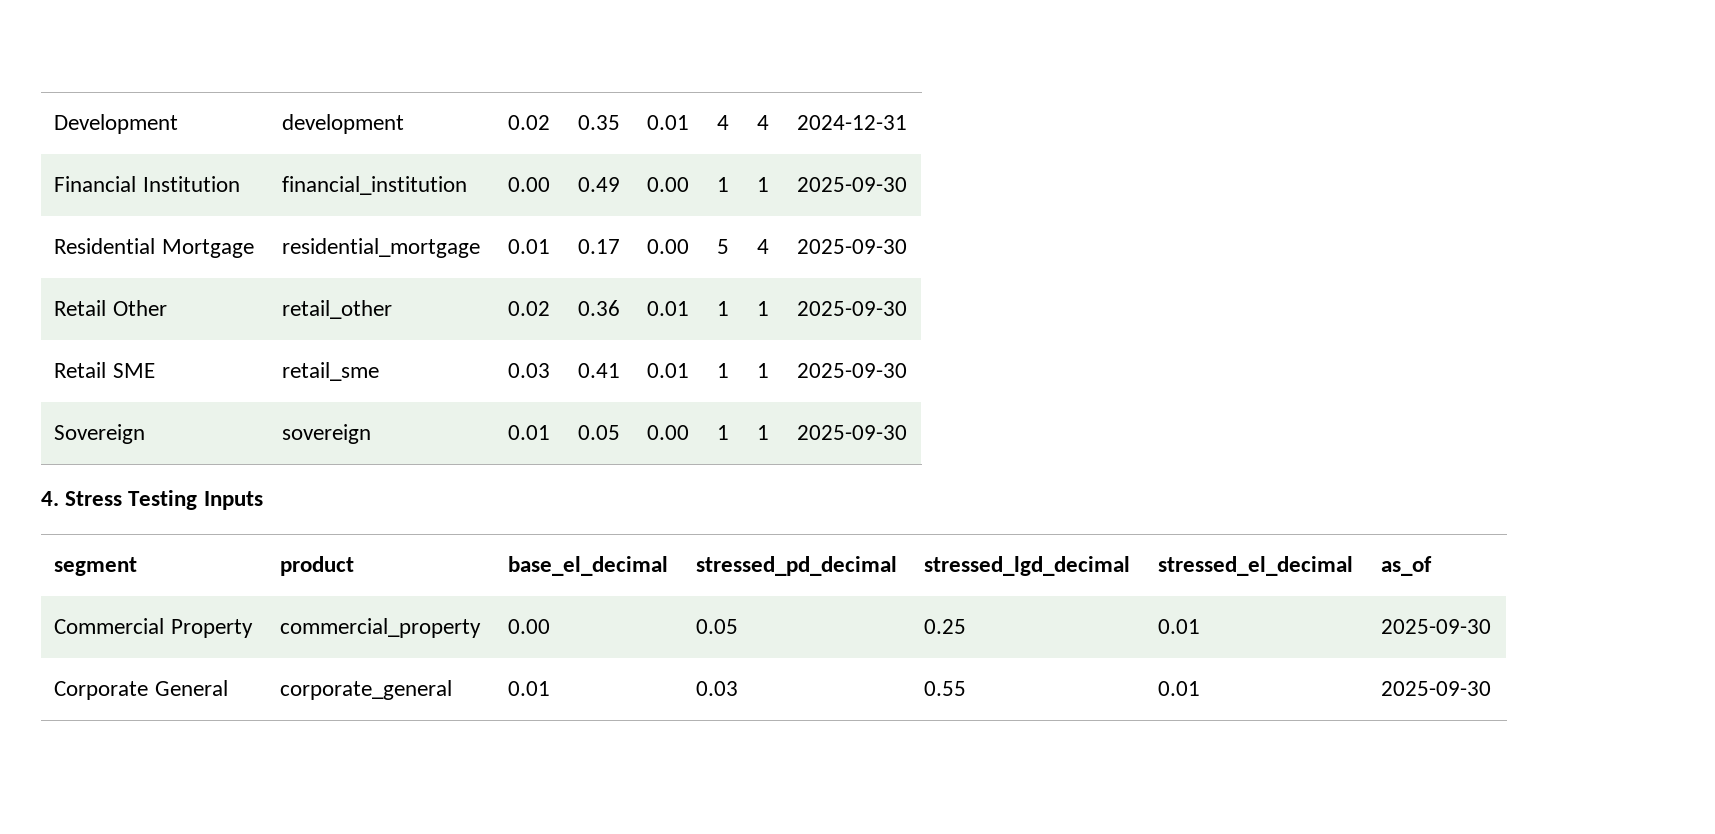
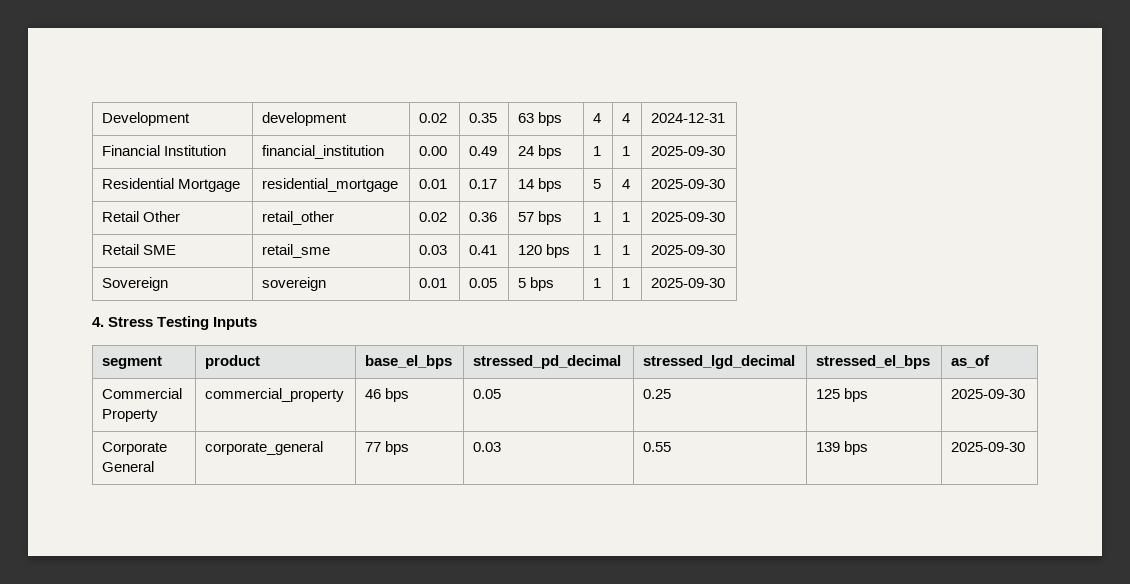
- Development | development | 0.02 | 0.35 | 0.01 | 4 | 4 | 2024-12-31
+ Development | development | 0.02 | 0.35 | 63 bps | 4 | 4 | 2024-12-31
- Financial Institution | financial_institution | 0.00 | 0.49 | 0.00 | 1 | 1 | 2025-09-30
+ Financial Institution | financial_institution | 0.00 | 0.49 | 24 bps | 1 | 1 | 2025-09-30
- Residential Mortgage | residential_mortgage | 0.01 | 0.17 | 0.00 | 5 | 4 | 2025-09-30
+ Residential Mortgage | residential_mortgage | 0.01 | 0.17 | 14 bps | 5 | 4 | 2025-09-30
- Retail Other | retail_other | 0.02 | 0.36 | 0.01 | 1 | 1 | 2025-09-30
+ Retail Other | retail_other | 0.02 | 0.36 | 57 bps | 1 | 1 | 2025-09-30
- Retail SME | retail_sme | 0.03 | 0.41 | 0.01 | 1 | 1 | 2025-09-30
+ Retail SME | retail_sme | 0.03 | 0.41 | 120 bps | 1 | 1 | 2025-09-30
- Sovereign | sovereign | 0.01 | 0.05 | 0.00 | 1 | 1 | 2025-09-30
+ Sovereign | sovereign | 0.01 | 0.05 | 5 bps | 1 | 1 | 2025-09-30
- segment | product | base_el_decimal | stressed_pd_decimal | stressed_lgd_decimal | stressed_el_decimal | as_of
+ segment | product | base_el_bps | stressed_pd_decimal | stressed_lgd_decimal | stressed_el_bps | as_of
- Commercial Property | commercial_property | 0.00 | 0.05 | 0.25 | 0.01 | 2025-09-30
+ Commercial Property | commercial_property | 46 bps | 0.05 | 0.25 | 125 bps | 2025-09-30
- Corporate General | corporate_general | 0.01 | 0.03 | 0.55 | 0.01 | 2025-09-30
+ Corporate General | corporate_general | 77 bps | 0.03 | 0.55 | 139 bps | 2025-09-30

